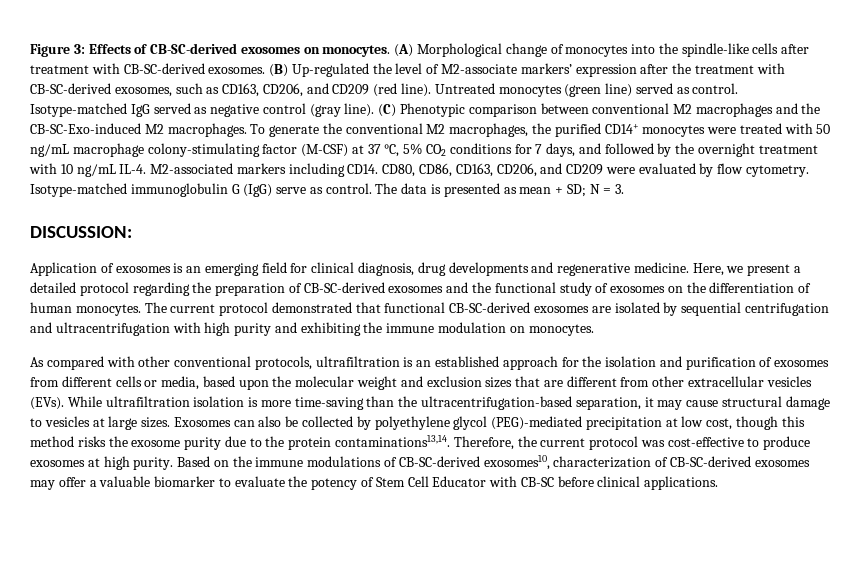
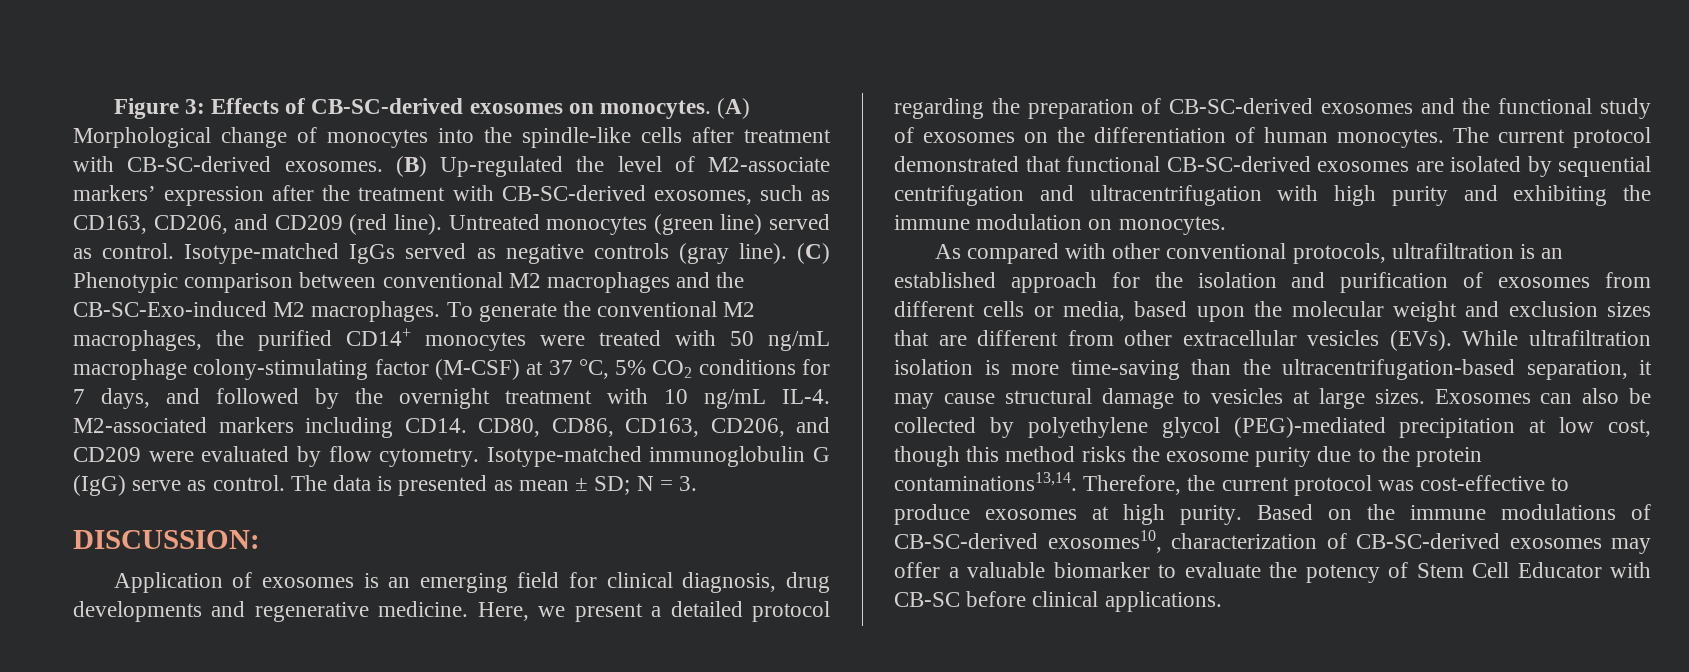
- Isotype-matched IgG served as negative control (gray line).
+ Isotype-matched IgGs served as negative controls (gray line).
- The data is presented as mean + SD; N = 3.
+ The data is presented as mean ± SD; N = 3.

